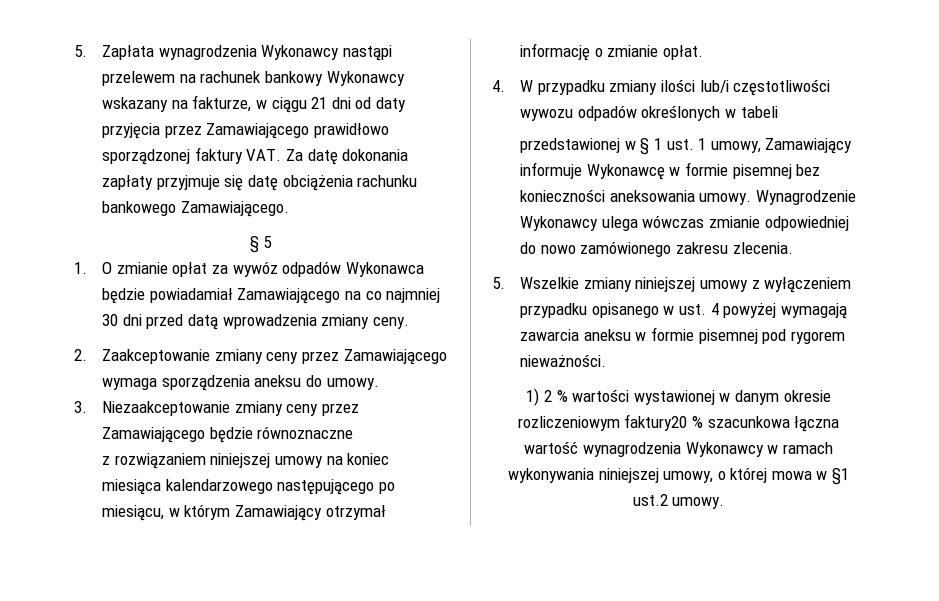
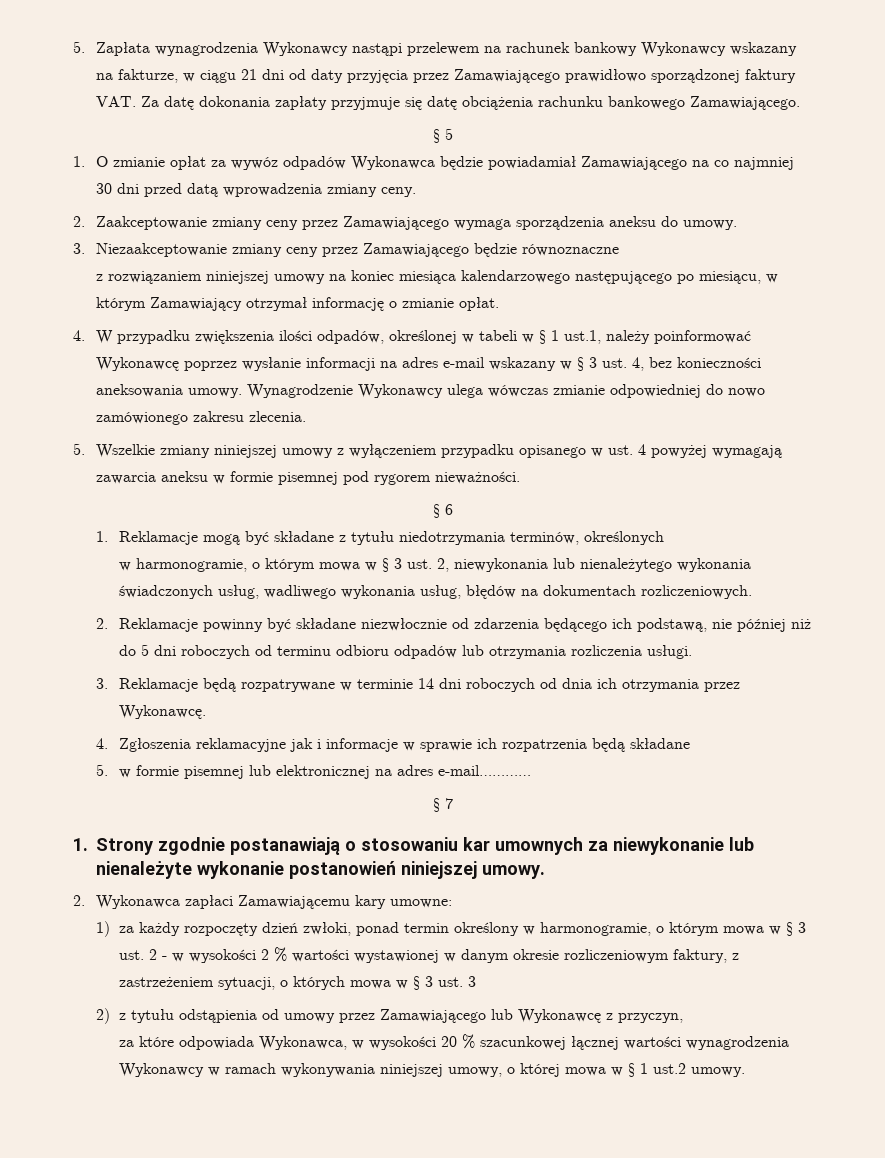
- 4. W przypadku zmiany ilości lub/i częstotliwości wywozu odpadów określonych w tabeli
- przedstawionej w § 1 ust. 1 umowy, Zamawiający informuje Wykonawcę w formie pisemnej bez konieczności aneksowania umowy.
+ 4. W przypadku zwiększenia ilości odpadów, określonej w tabeli w § 1 ust.1, należy poinformować Wykonawcę poprzez wysłanie informacji na adres e-mail wskazany w § 3 ust. 4, bez konieczności aneksowania umowy.
- 1) 2 % wartości wystawionej w danym okresie rozliczeniowym faktury20 % szacunkowa łączna wartość wynagrodzenia Wykonawcy w ramach wykonywania niniejszej umowy, o której mowa w §1 ust.2 umowy.
+ § 6
+ 1. Reklamacje mogą być składane z tytułu niedotrzymania terminów, określonych
+ w harmonogramie, o którym mowa w § 3 ust. 2, niewykonania lub nienależytego wykonania świadczonych usług, wadliwego wykonania usług, błędów na dokumentach rozliczeniowych.
+ 2. Reklamacje powinny być składane niezwłocznie od zdarzenia będącego ich podstawą, nie później niż do 5 dni roboczych od terminu odbioru odpadów lub otrzymania rozliczenia usługi.
+ 3. Reklamacje będą rozpatrywane w terminie 14 dni roboczych od dnia ich otrzymania przez Wykonawcę.
+ 4. Zgłoszenia reklamacyjne jak i informacje w sprawie ich rozpatrzenia będą składane
+ 5. w formie pisemnej lub elektronicznej na adres e-mail…………
+ § 7
+ 1. Strony zgodnie postanawiają o stosowaniu kar umownych za niewykonanie lub nienależyte wykonanie postanowień niniejszej umowy.
+ 2. Wykonawca zapłaci Zamawiającemu kary umowne:
+ 1) za każdy rozpoczęty dzień zwłoki, ponad termin określony w harmonogramie, o którym mowa w § 3 ust. 2 - w wysokości 2 % wartości wystawionej w danym okresie rozliczeniowym faktury, z zastrzeżeniem sytuacji, o których mowa w § 3 ust. 3
+ 2) z tytułu odstąpienia od umowy przez Zamawiającego lub Wykonawcę z przyczyn,
+ za które odpowiada Wykonawca, w wysokości 20 % szacunkowej łącznej wartości wynagrodzenia Wykonawcy w ramach wykonywania niniejszej umowy, o której mowa w § 1 ust.2 umowy.

